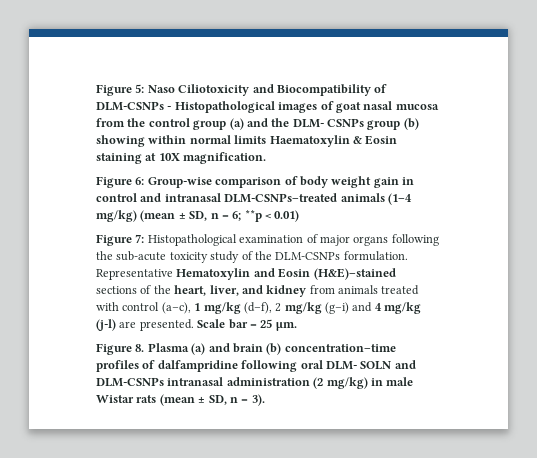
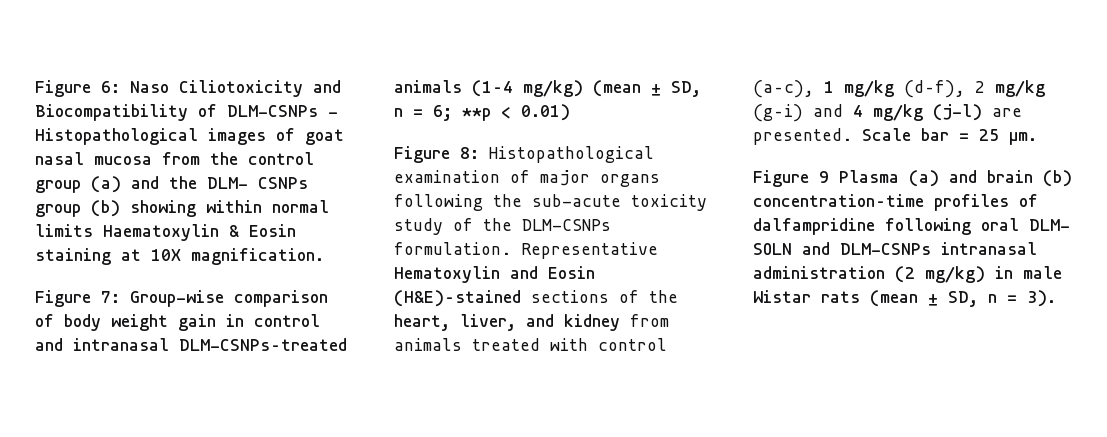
- Figure 5: Naso Ciliotoxicity and Biocompatibility of DLM-CSNPs - Histopathological images of goat nasal mucosa from the control group (a) and the DLM- CSNPs group (b) showing within normal limits Haematoxylin & Eosin staining at 10X magnification.
+ Figure 6: Naso Ciliotoxicity and Biocompatibility of DLM-CSNPs - Histopathological images of goat nasal mucosa from the control group (a) and the DLM- CSNPs group (b) showing within normal limits Haematoxylin & Eosin staining at 10X magnification.
- Figure 6: Group-wise comparison of body weight gain in control and intranasal DLM-CSNPs–treated animals (1–4 mg/kg) (mean ± SD, n = 6; **p < 0.01)
+ Figure 7: Group-wise comparison of body weight gain in control and intranasal DLM-CSNPs–treated animals (1–4 mg/kg) (mean ± SD, n = 6; **p < 0.01)
- Figure 7: Histopathological examination of major organs following the sub-acute toxicity study of the DLM-CSNPs formulation.
+ Figure 8: Histopathological examination of major organs following the sub-acute toxicity study of the DLM-CSNPs formulation.
- Figure 8. Plasma (a) and brain (b) concentration–time profiles of dalfampridine following oral DLM- SOLN and DLM-CSNPs intranasal administration (2 mg/kg) in male Wistar rats (mean ± SD, n = 3).
+ Figure 9 Plasma (a) and brain (b) concentration–time profiles of dalfampridine following oral DLM- SOLN and DLM-CSNPs intranasal administration (2 mg/kg) in male Wistar rats (mean ± SD, n = 3).

